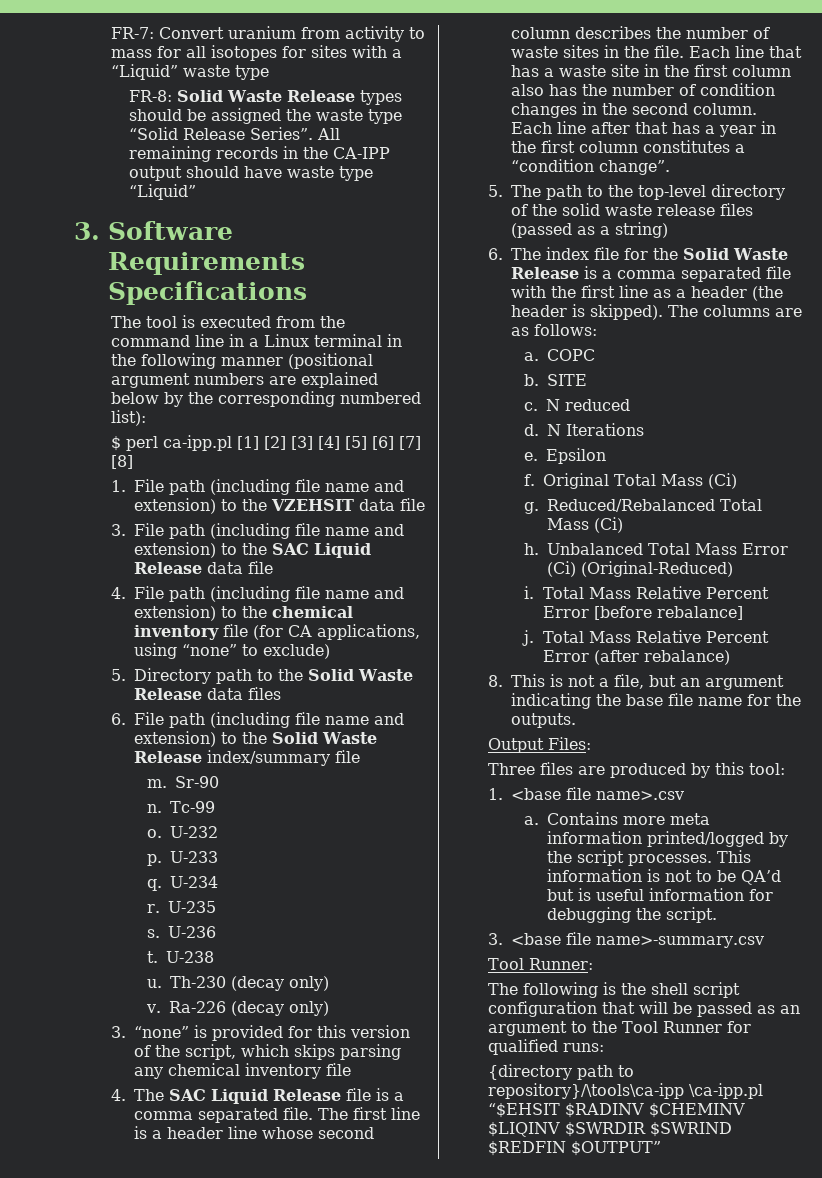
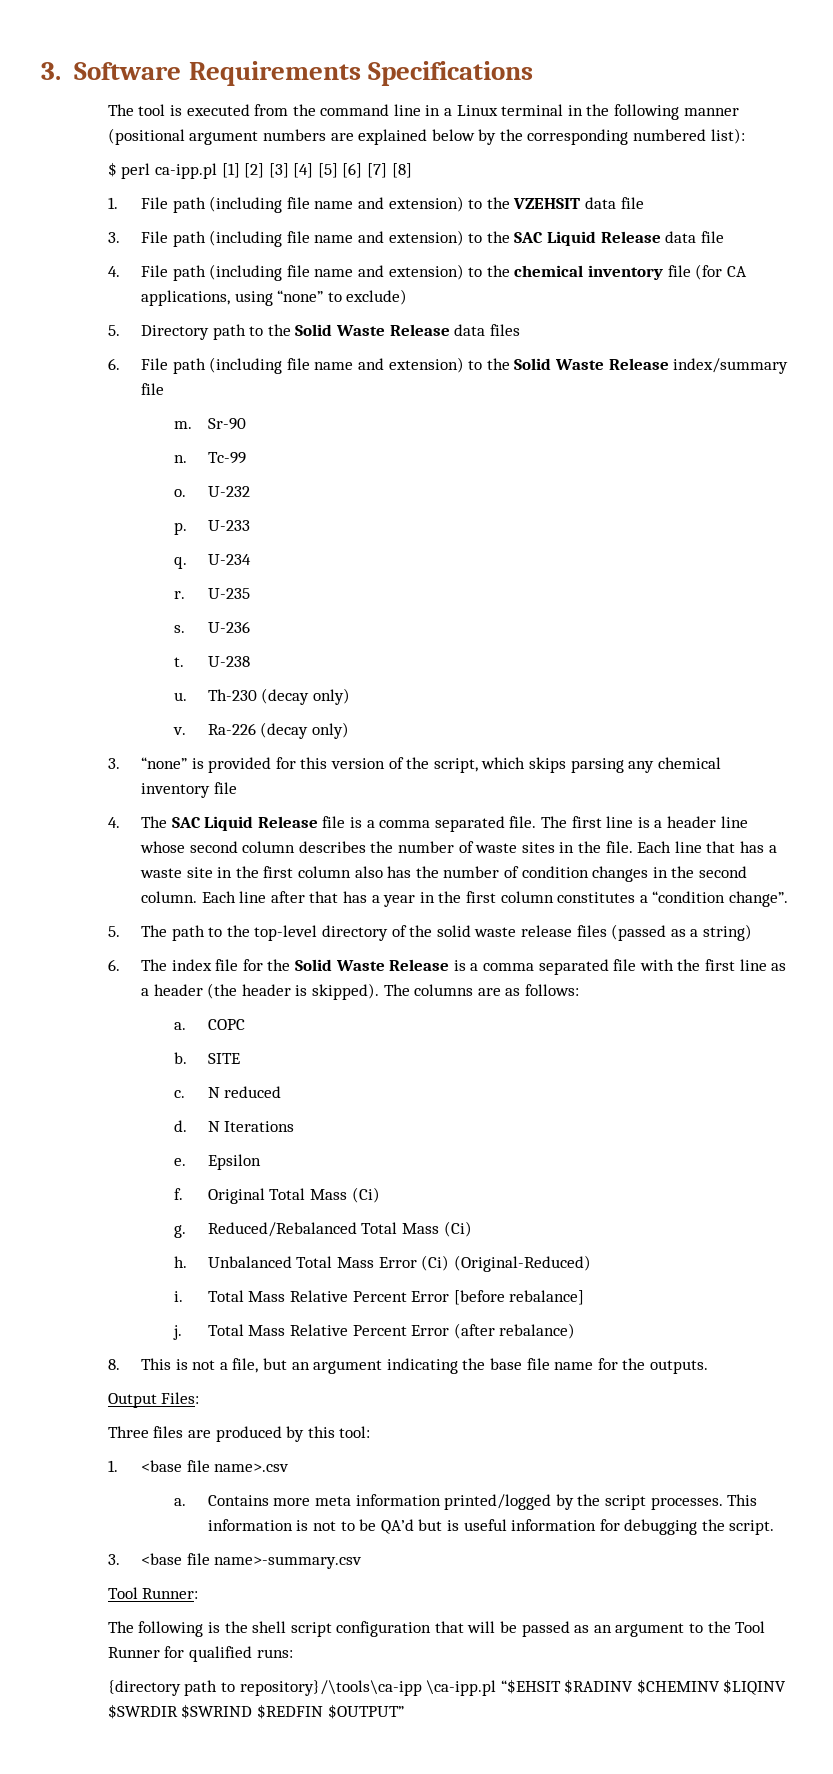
- FR-7: Convert uranium from activity to mass for all isotopes for sites with a “Liquid” waste type
- FR-8: Solid Waste Release types should be assigned the waste type “Solid Release Series”. All remaining records in the CA-IPP output should have waste type “Liquid”

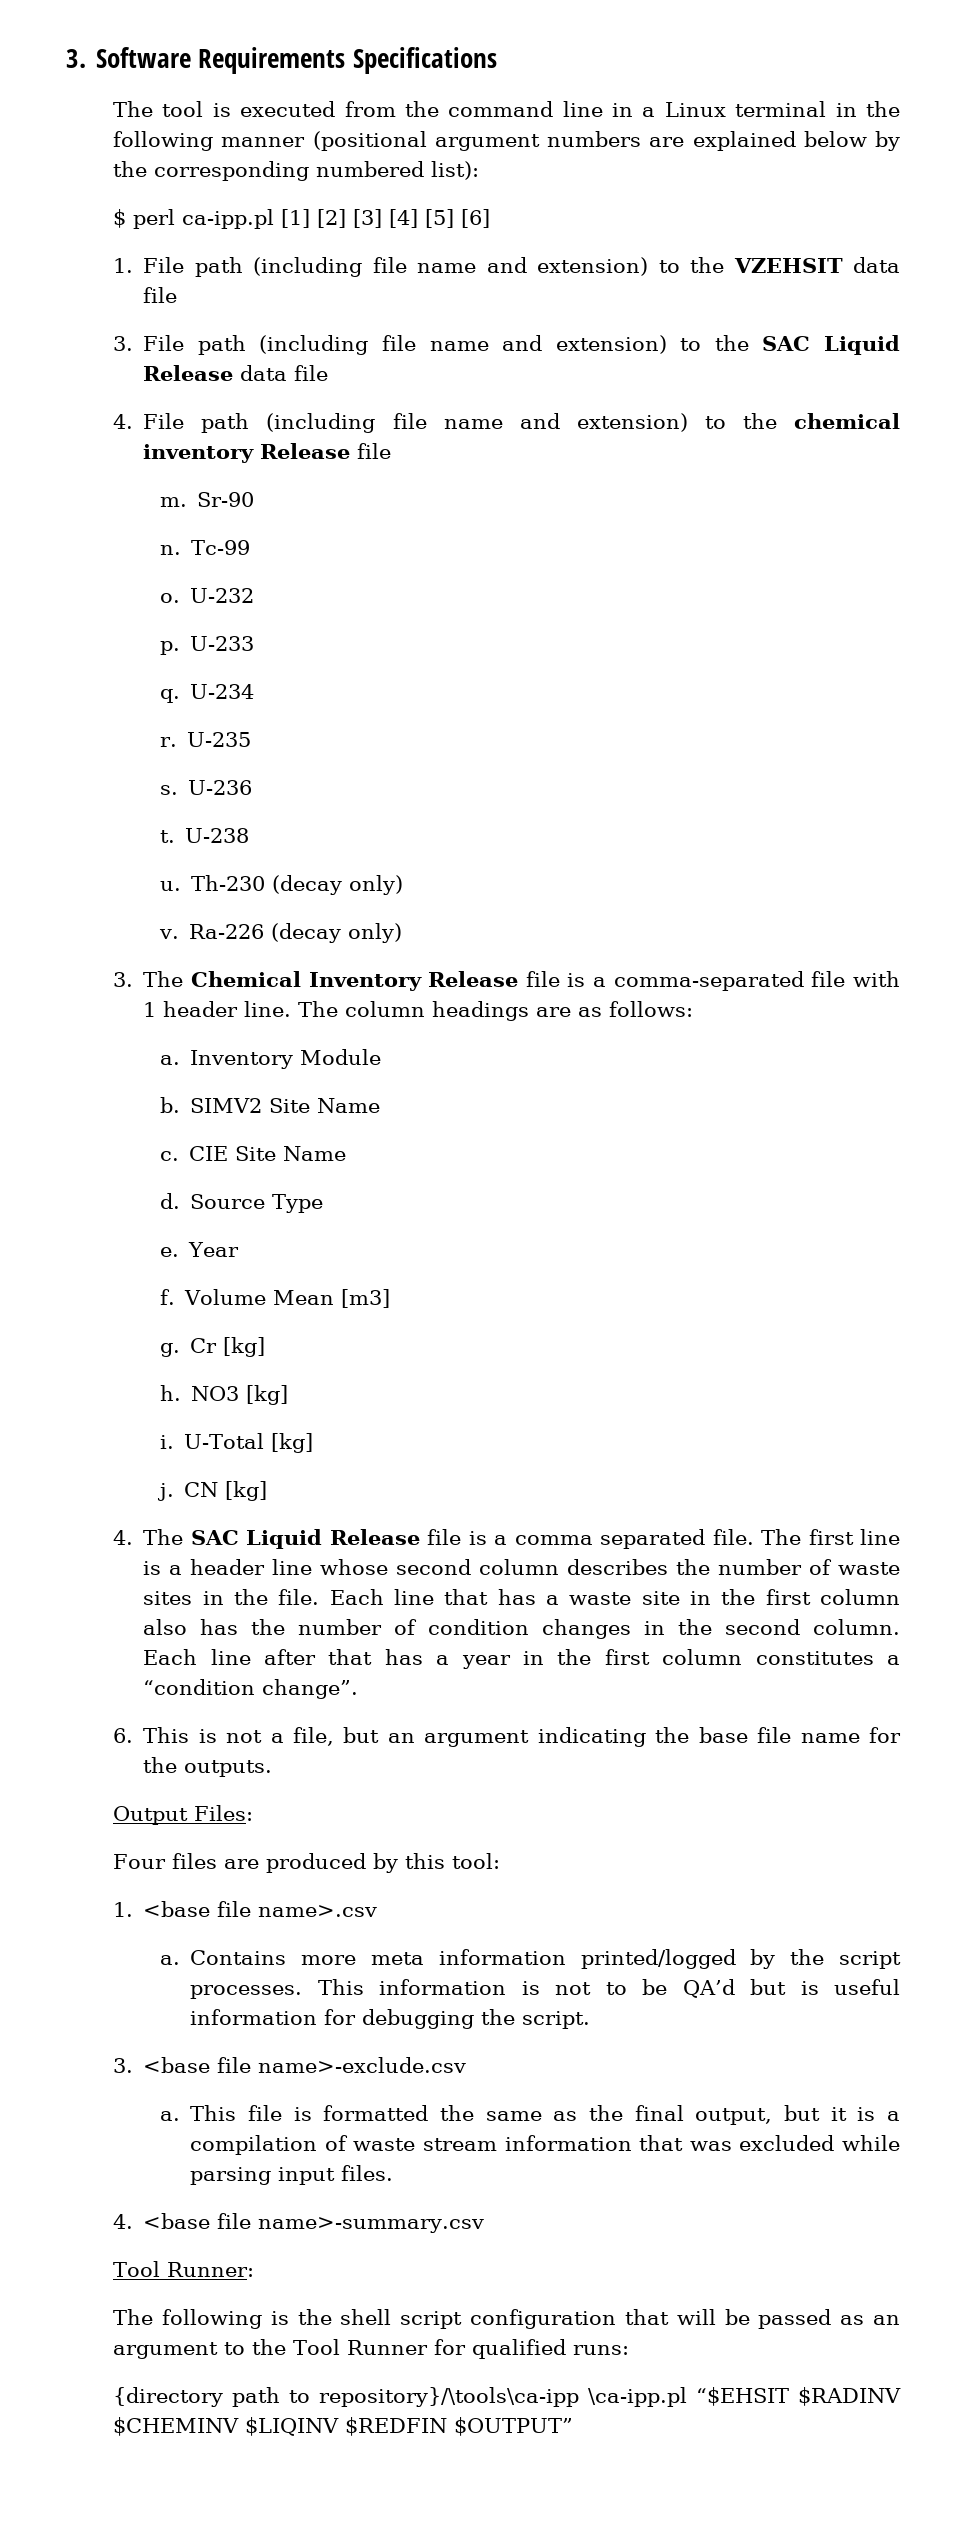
- $ perl ca-ipp.pl [1] [2] [3] [4] [5] [6] [7] [8]
+ $ perl ca-ipp.pl [1] [2] [3] [4] [5] [6]
- 4. File path (including file name and extension) to the chemical inventory file (for CA applications, using “none” to exclude)
- 5. Directory path to the Solid Waste Release data files
- 6. File path (including file name and extension) to the Solid Waste Release index/summary file
+ 4. File path (including file name and extension) to the chemical inventory Release file
- 3. “none” is provided for this version of the script, which skips parsing any chemical inventory file
+ 3. The Chemical Inventory Release file is a comma-separated file with 1 header line. The column headings are as follows:
+ a. Inventory Module
+ b. SIMV2 Site Name
+ c. CIE Site Name
+ d. Source Type
+ e. Year
+ f. Volume Mean [m3]
+ g. Cr [kg]
+ h. NO3 [kg]
+ i. U-Total [kg]
+ j. CN [kg]
- 5. The path to the top-level directory of the solid waste release files (passed as a string)
- 6. The index file for the Solid Waste Release is a comma separated file with the first line as a header (the header is skipped). The columns are as follows:
- a. COPC
- b. SITE
- c. N reduced
- d. N Iterations
- e. Epsilon
- f. Original Total Mass (Ci)
- g. Reduced/Rebalanced Total Mass (Ci)
- h. Unbalanced Total Mass Error (Ci) (Original-Reduced)
- i. Total Mass Relative Percent Error [before rebalance]
- j. Total Mass Relative Percent Error (after rebalance)
- 8. This is not a file, but an argument indicating the base file name for the outputs.
+ 6. This is not a file, but an argument indicating the base file name for the outputs.
- Three files are produced by this tool:
+ Four files are produced by this tool:
- 3. <base file name>-summary.csv
+ 3. <base file name>-exclude.csv
+ a. This file is formatted the same as the final output, but it is a compilation of waste stream information that was excluded while parsing input files.
+ 4. <base file name>-summary.csv
- {directory path to repository}/\tools\ca-ipp \ca-ipp.pl “$EHSIT $RADINV $CHEMINV $LIQINV $SWRDIR $SWRIND $REDFIN $OUTPUT”
+ {directory path to repository}/\tools\ca-ipp \ca-ipp.pl “$EHSIT $RADINV $CHEMINV $LIQINV $REDFIN $OUTPUT”

